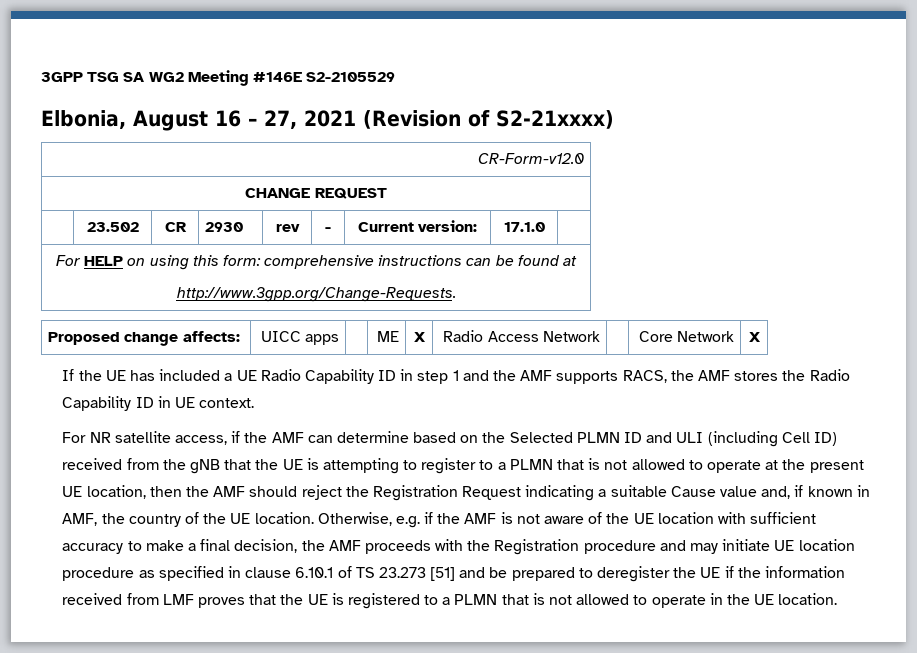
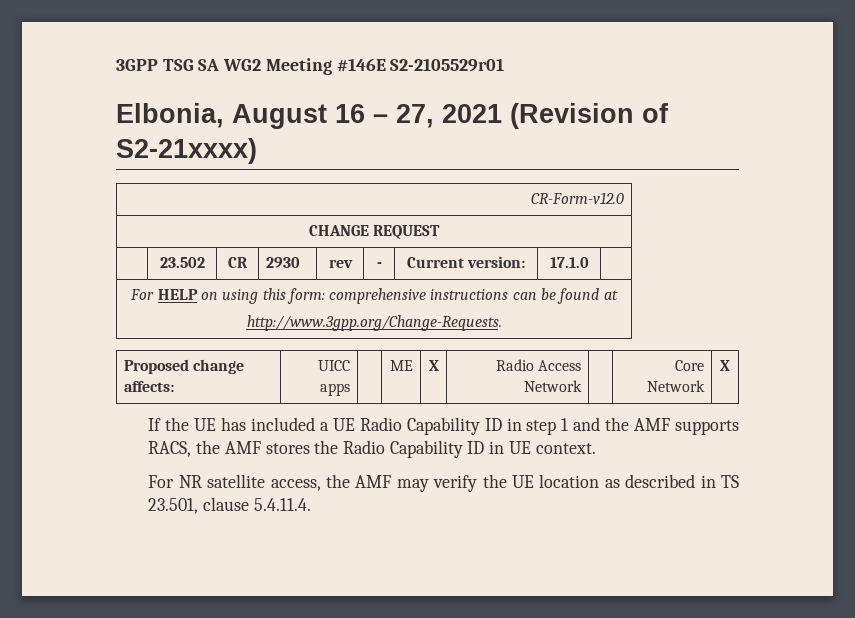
- 3GPP TSG SA WG2 Meeting #146E S2-2105529
+ 3GPP TSG SA WG2 Meeting #146E S2-2105529r01
- For NR satellite access, if the AMF can determine based on the Selected PLMN ID and ULI (including Cell ID) received from the gNB that the UE is attempting to register to a PLMN that is not allowed to operate at the present UE location, then the AMF should reject the Registration Request indicating a suitable Cause value and, if known in AMF, the country of the UE location. Otherwise, e.g. if the AMF is not aware of the UE location with sufficient accuracy to make a final decision, the AMF proceeds with the Registration procedure and may initiate UE location procedure as specified in clause 6.10.1 of TS 23.273 [51] and be prepared to deregister the UE if the information received from LMF proves that the UE is registered to a PLMN that is not allowed to operate in the UE location.
+ For NR satellite access, the AMF may verify the UE location as described in TS 23.501, clause 5.4.11.4.

